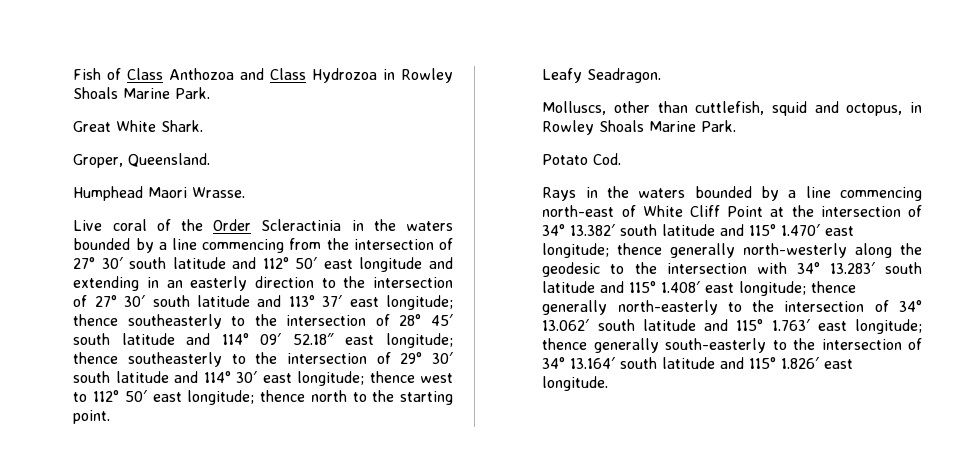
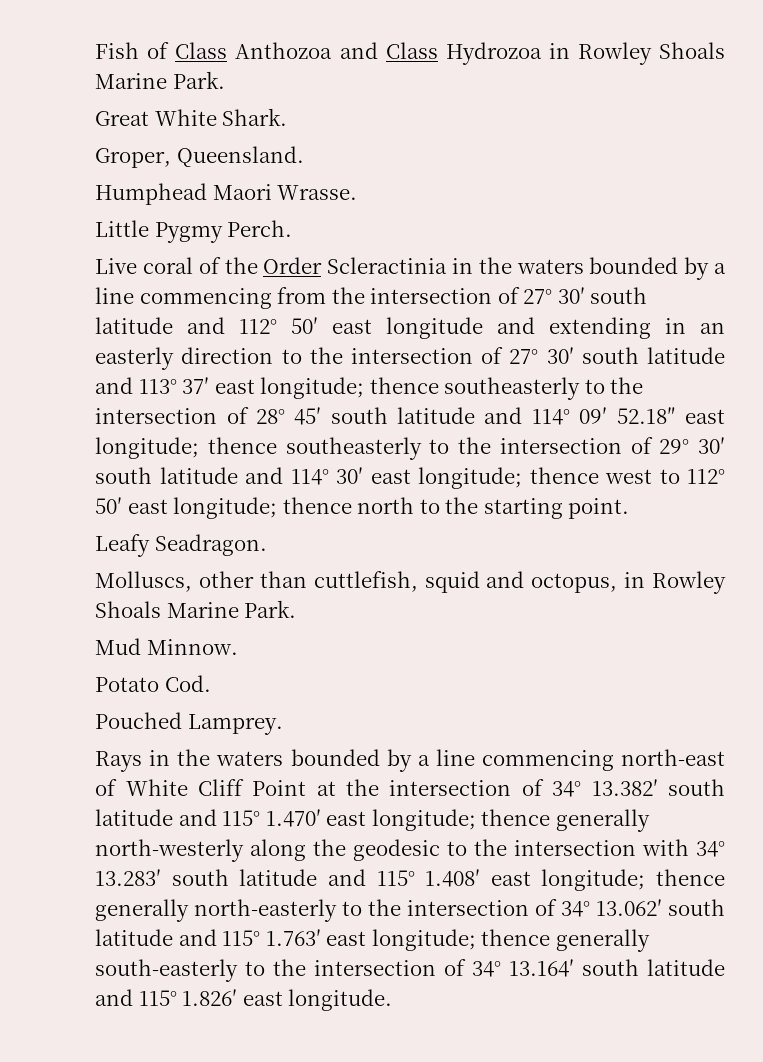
+ Little Pygmy Perch.
+ Mud Minnow.
+ Pouched Lamprey.

